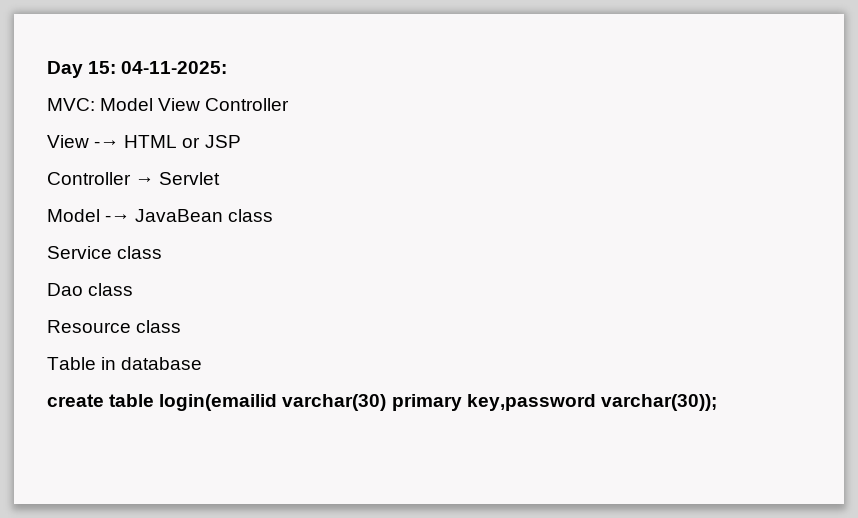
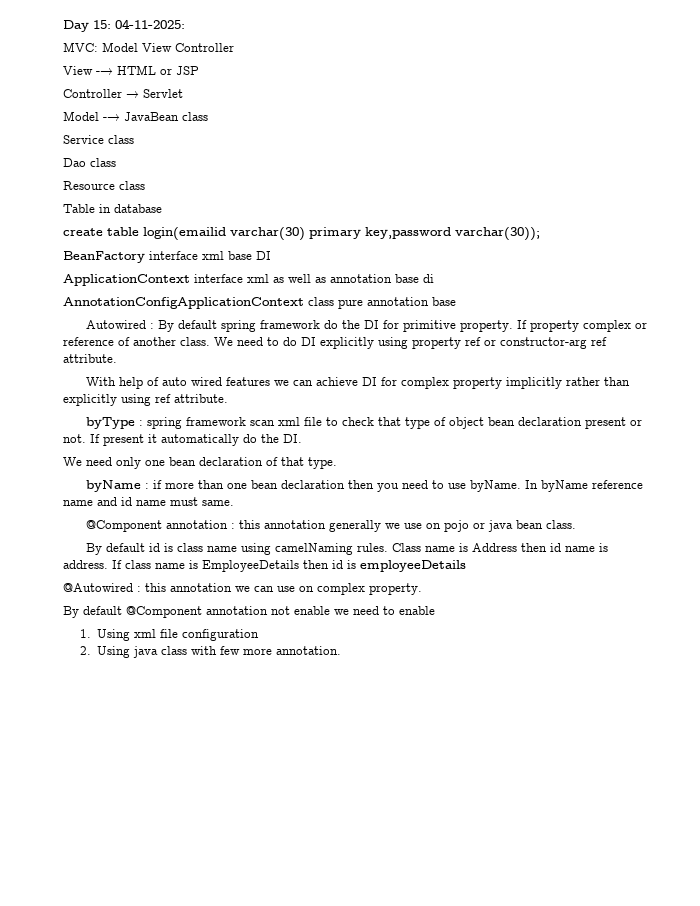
+ BeanFactory interface xml base DI
+ ApplicationContext interface xml as well as annotation base di
+ AnnotationConfigApplicationContext class pure annotation base
+ Autowired : By default spring framework do the DI for primitive property. If property complex or reference of another class. We need to do DI explicitly using property ref or constructor-arg ref attribute.
+ With help of auto wired features we can achieve DI for complex property implicitly rather than explicitly using ref attribute.
+ byType : spring framework scan xml file to check that type of object bean declaration present or not. If present it automatically do the DI.
+ We need only one bean declaration of that type.
+ byName : if more than one bean declaration then you need to use byName. In byName reference name and id name must same.
+ @Component annotation : this annotation generally we use on pojo or java bean class.
+ By default id is class name using camelNaming rules. Class name is Address then id name is address. If class name is EmployeeDetails then id is employeeDetails
+ @Autowired : this annotation we can use on complex property.
+ By default @Component annotation not enable we need to enable
+ 1. Using xml file configuration
+ 2. Using java class with few more annotation.

